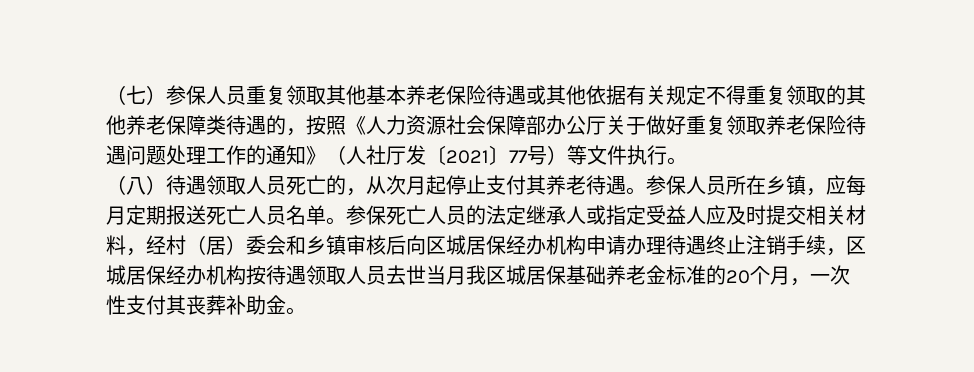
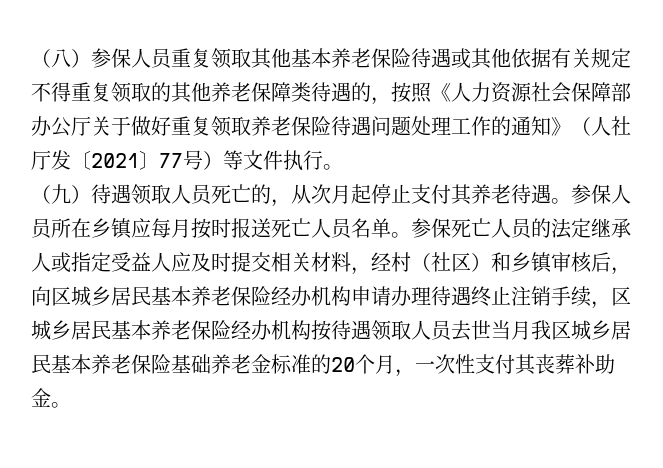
- （七）参保人员重复领取其他基本养老保险待遇或其他依据有关规定不得重复领取的其他养老保障类待遇的，按照《人力资源社会保障部办公厅关于做好重复领取养老保险待遇问题处理工作的通知》（人社厅发〔2021〕77号）等文件执行。
+ （八）参保人员重复领取其他基本养老保险待遇或其他依据有关规定不得重复领取的其他养老保障类待遇的，按照《人力资源社会保障部办公厅关于做好重复领取养老保险待遇问题处理工作的通知》（人社厅发〔2021〕77号）等文件执行。
- （八）待遇领取人员死亡的，从次月起停止支付其养老待遇。
+ （九）待遇领取人员死亡的，从次月起停止支付其养老待遇。
- 参保人员所在乡镇，应每月定期报送死亡人员名单。
+ 参保人员所在乡镇应每月按时报送死亡人员名单。
- 参保死亡人员的法定继承人或指定受益人应及时提交相关材料，经村（居）委会和乡镇审核后向区城居保经办机构申请办理待遇终止注销手续，区城居保经办机构按待遇领取人员去世当月我区城居保基础养老金标准的20个月，一次性支付其丧葬补助金。
+ 参保死亡人员的法定继承人或指定受益人应及时提交相关材料，经村（社区）和乡镇审核后，向区城乡居民基本养老保险经办机构申请办理待遇终止注销手续，区城乡居民基本养老保险经办机构按待遇领取人员去世当月我区城乡居民基本养老保险基础养老金标准的20个月，一次性支付其丧葬补助金。

